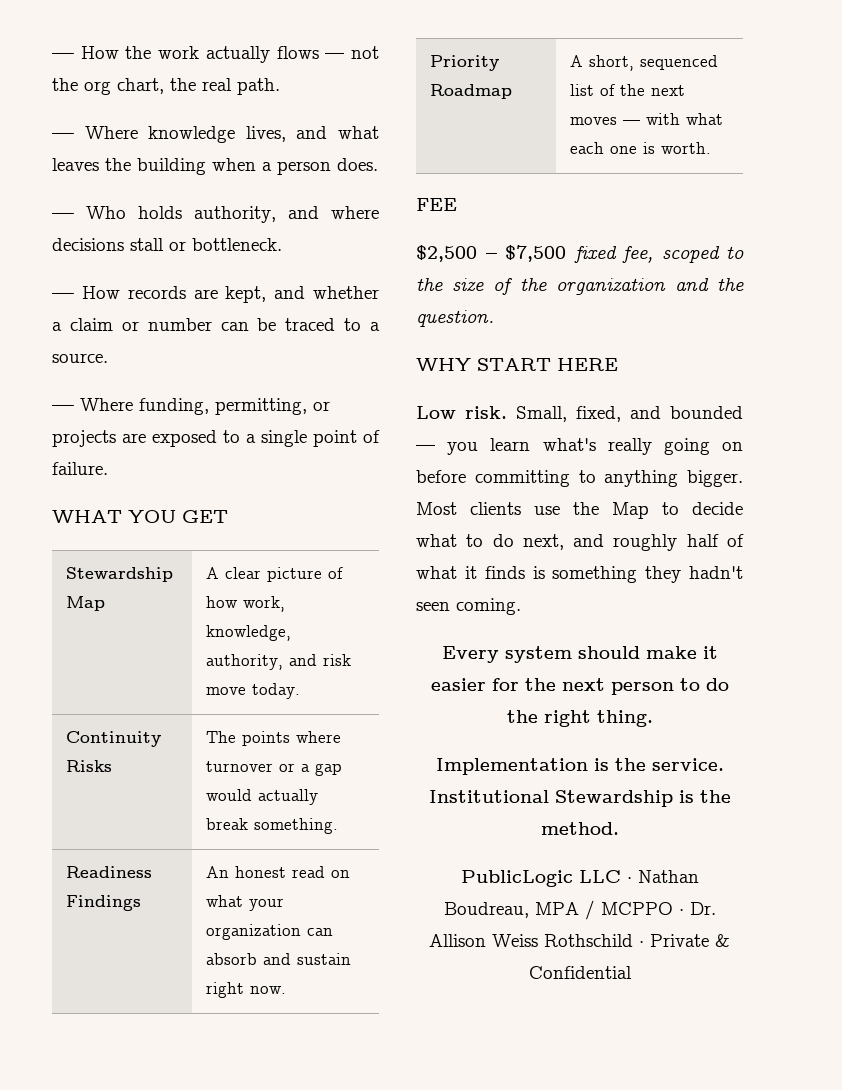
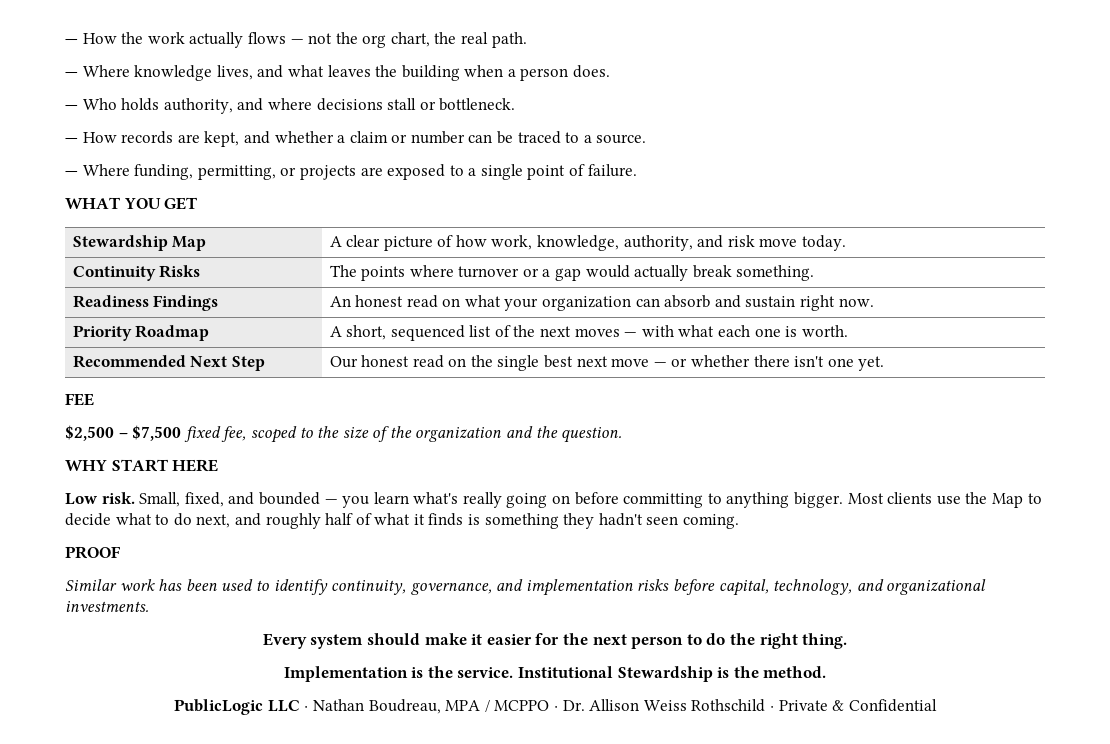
+ Recommended Next Step | Our honest read on the single best next move — or whether there isn't one yet.
+ PROOF
+ Similar work has been used to identify continuity, governance, and implementation risks before capital, technology, and organizational investments.

